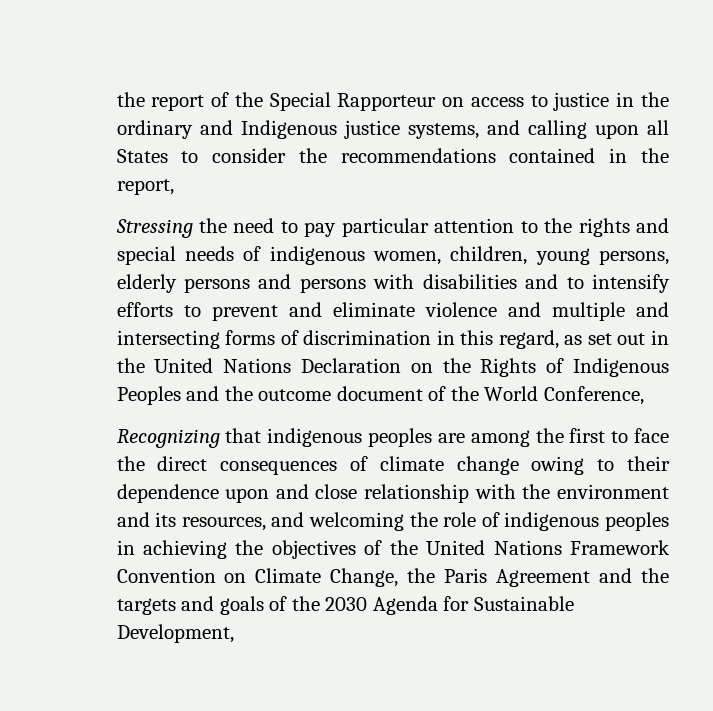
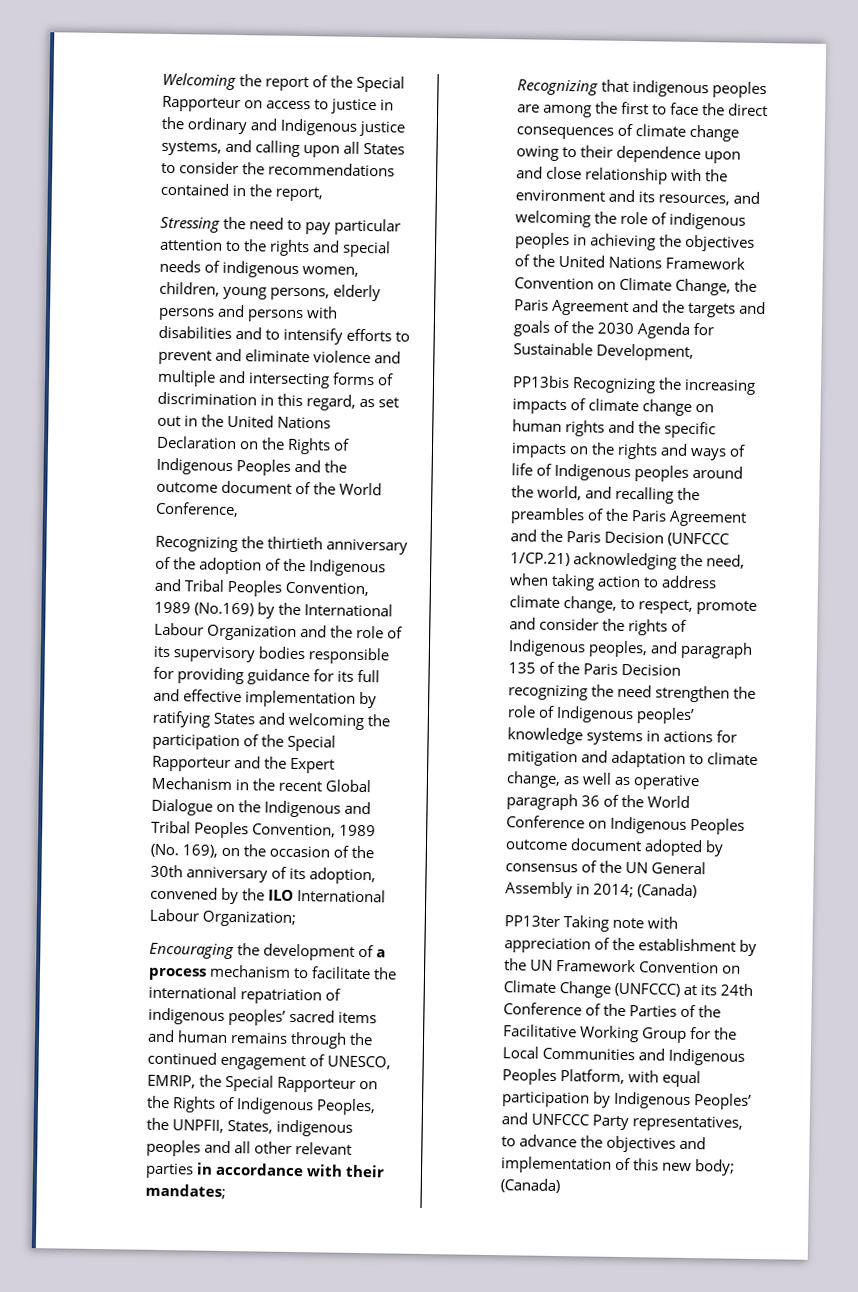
- the report of the Special Rapporteur on access to justice in the ordinary and Indigenous justice systems, and calling upon all States to consider the recommendations contained in the report,
+ Welcoming the report of the Special Rapporteur on access to justice in the ordinary and Indigenous justice systems, and calling upon all States to consider the recommendations contained in the report,
+ Recognizing the thirtieth anniversary of the adoption of the Indigenous and Tribal Peoples Convention, 1989 (No.169) by the International Labour Organization and the role of its supervisory bodies responsible for providing guidance for its full and effective implementation by ratifying States and welcoming the participation of the Special Rapporteur and the Expert Mechanism in the recent Global Dialogue on the Indigenous and Tribal Peoples Convention, 1989 (No. 169), on the occasion of the 30th anniversary of its adoption, convened by the ILO International Labour Organization;
+ Encouraging the development of a process mechanism to facilitate the international repatriation of indigenous peoples’ sacred items and human remains through the continued engagement of UNESCO, EMRIP, the Special Rapporteur on the Rights of Indigenous Peoples, the UNPFII, States, indigenous peoples and all other relevant parties in accordance with their mandates;
+ PP13bis Recognizing the increasing impacts of climate change on human rights and the specific impacts on the rights and ways of life of Indigenous peoples around the world, and recalling the preambles of the Paris Agreement and the Paris Decision (UNFCCC 1/CP.21) acknowledging the need, when taking action to address climate change, to respect, promote and consider the rights of Indigenous peoples, and paragraph 135 of the Paris Decision recognizing the need strengthen the role of Indigenous peoples’ knowledge systems in actions for mitigation and adaptation to climate change, as well as operative paragraph 36 of the World Conference on Indigenous Peoples outcome document adopted by consensus of the UN General Assembly in 2014; (Canada)
+ PP13ter Taking note with appreciation of the establishment by the UN Framework Convention on Climate Change (UNFCCC) at its 24th Conference of the Parties of the Facilitative Working Group for the Local Communities and Indigenous Peoples Platform, with equal participation by Indigenous Peoples’ and UNFCCC Party representatives, to advance the objectives and implementation of this new body; (Canada)

